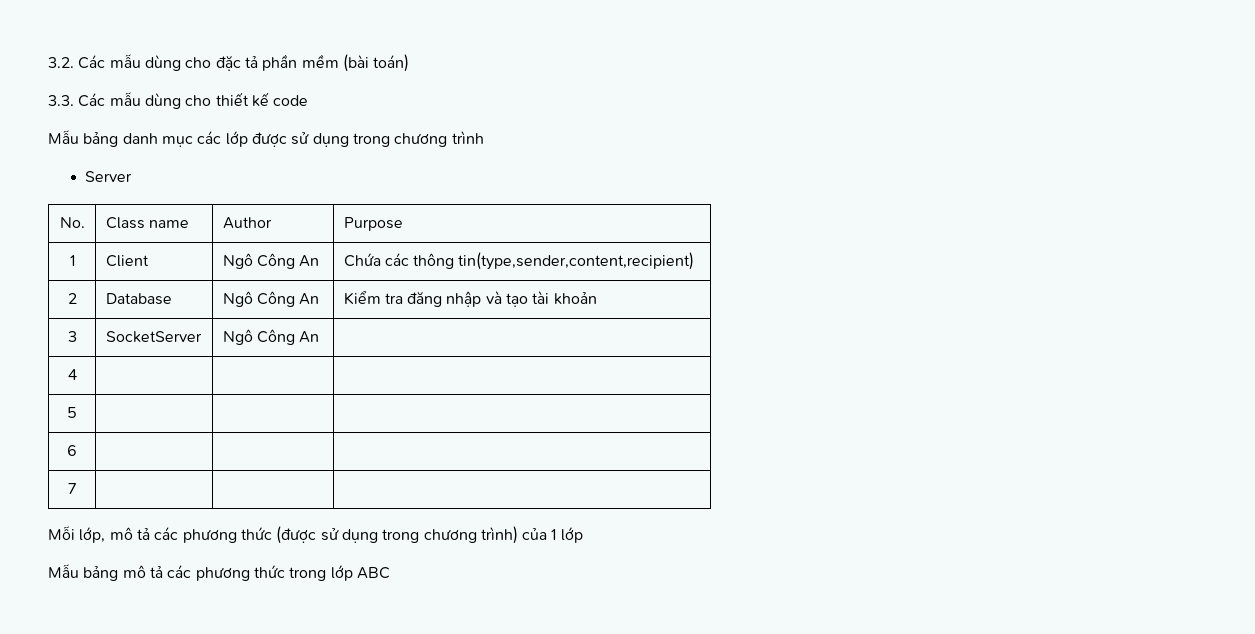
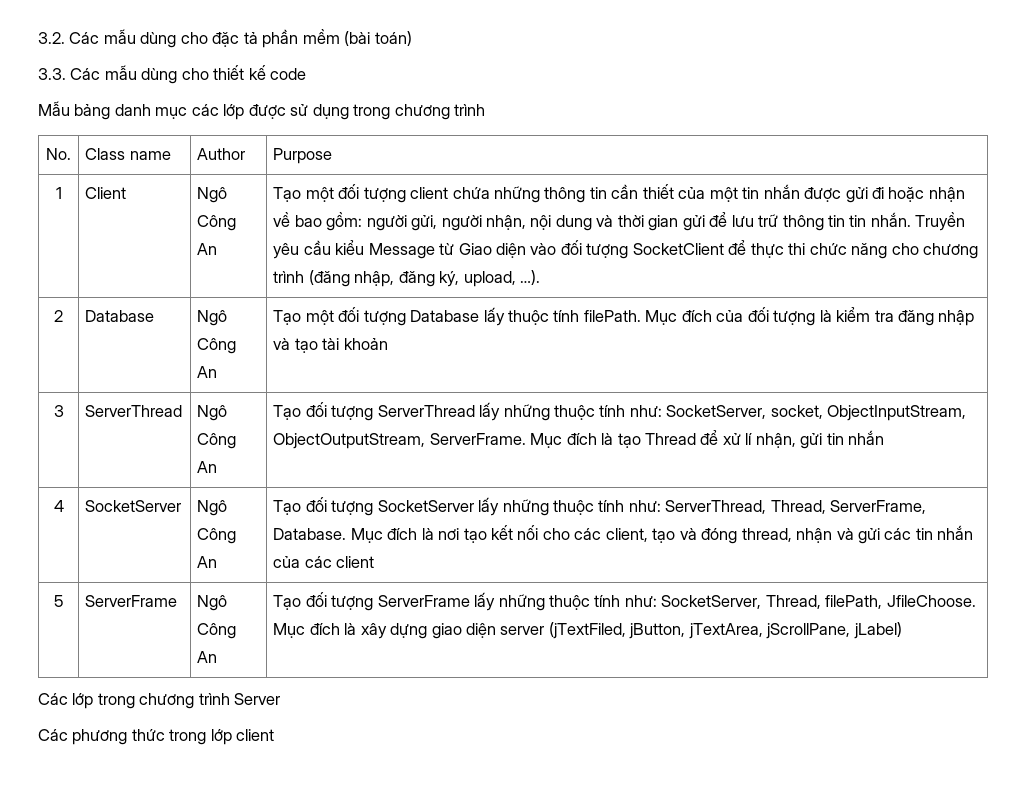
- Server
- Chứa các thông tin(type,sender,content,recipient)
+ Tạo một đối tượng client chứa những thông tin cần thiết của một tin nhắn được gửi đi hoặc nhận về bao gồm: người gửi, người nhận, nội dung và thời gian gửi để lưu trữ thông tin tin nhắn. Truyền yêu cầu kiểu Message từ Giao diện vào đối tượng SocketClient để thực thi chức năng cho chương trình (đăng nhập, đăng ký, upload, …).
- 2 | Database | Ngô Công An | Kiểm tra đăng nhập và tạo tài khoản
+ 2 | Database | Ngô Công An | Tạo một đối tượng Database lấy thuộc tính filePath. Mục đích của đối tượng là kiểm tra đăng nhập và tạo tài khoản
- 3 | SocketServer | Ngô Công An |
- 4 | | |
- 5 | | |
- 6 | | |
- 7 | | |
- Mỗi lớp, mô tả các phương thức (được sử dụng trong chương trình) của 1 lớp
- Mẫu bảng mô tả các phương thức trong lớp ABC
+ 3 | ServerThread | Ngô Công An | Tạo đối tượng ServerThread lấy những thuộc tính như: SocketServer, socket, ObjectInputStream, ObjectOutputStream, ServerFrame. Mục đích là tạo Thread để xử lí nhận, gửi tin nhắn
+ 4 | SocketServer | Ngô Công An | Tạo đối tượng SocketServer lấy những thuộc tính như: ServerThread, Thread, ServerFrame, Database. Mục đích là nơi tạo kết nối cho các client, tạo và đóng thread, nhận và gửi các tin nhắn của các client
+ 5 | ServerFrame | Ngô Công An | Tạo đối tượng ServerFrame lấy những thuộc tính như: SocketServer, Thread, filePath, JfileChoose. Mục đích là xây dựng giao diện server (jTextFiled, jButton, jTextArea, jScrollPane, jLabel)
+ Các lớp trong chương trình Server
+ Các phương thức trong lớp client

